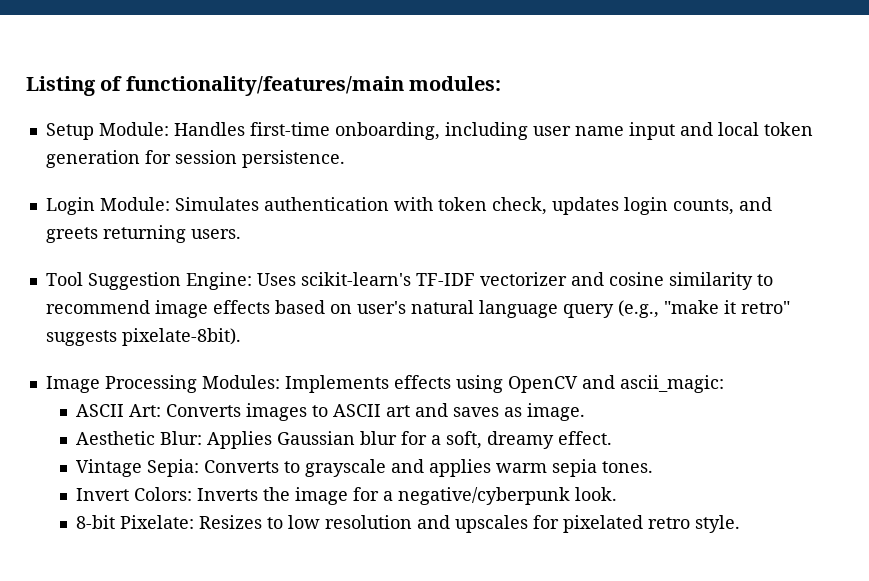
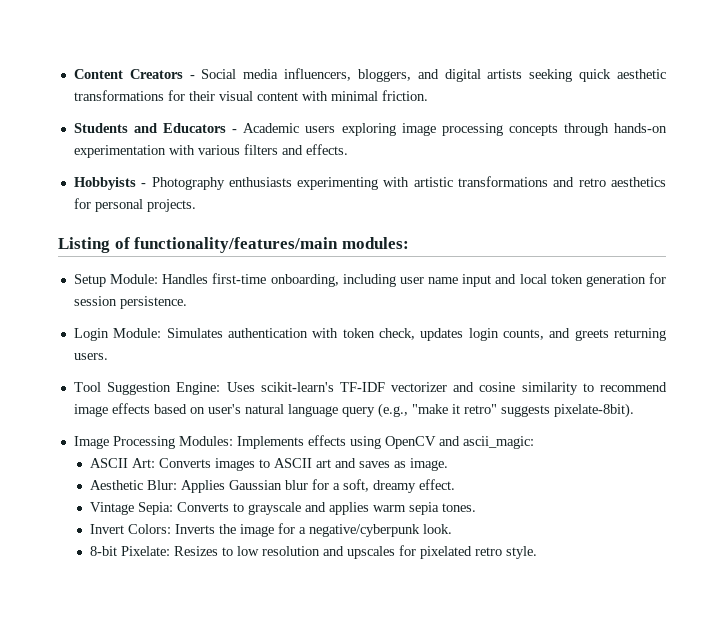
+ Content Creators - Social media influencers, bloggers, and digital artists seeking quick aesthetic transformations for their visual content with minimal friction.
+ Students and Educators - Academic users exploring image processing concepts through hands-on experimentation with various filters and effects.
+ Hobbyists - Photography enthusiasts experimenting with artistic transformations and retro aesthetics for personal projects.

